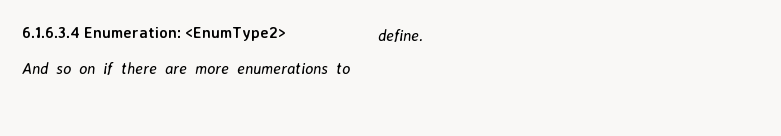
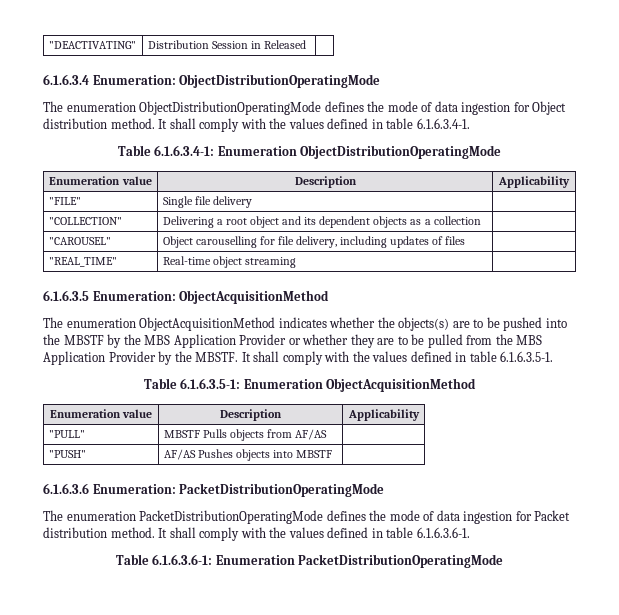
- 6.1.6.3.4 Enumeration: <EnumType2>
- And so on if there are more enumerations to define.
+ "DEACTIVATING" | Distribution Session in Released |
+ 6.1.6.3.4 Enumeration: ObjectDistributionOperatingMode
+ The enumeration ObjectDistributionOperatingMode defines the mode of data ingestion for Object distribution method. It shall comply with the values defined in table 6.1.6.3.4-1.
+ Table 6.1.6.3.4-1: Enumeration ObjectDistributionOperatingMode
+ Enumeration value | Description | Applicability
+ "FILE" | Single file delivery |
+ "COLLECTION" | Delivering a root object and its dependent objects as a collection |
+ "CAROUSEL" | Object carouselling for file delivery, including updates of files |
+ "REAL_TIME" | Real-time object streaming |
+ 6.1.6.3.5 Enumeration: ObjectAcquisitionMethod
+ The enumeration ObjectAcquisitionMethod indicates whether the objects(s) are to be pushed into the MBSTF by the MBS Application Provider or whether they are to be pulled from the MBS Application Provider by the MBSTF. It shall comply with the values defined in table 6.1.6.3.5-1.
+ Table 6.1.6.3.5-1: Enumeration ObjectAcquisitionMethod
+ Enumeration value | Description | Applicability
+ "PULL" | MBSTF Pulls objects from AF/AS |
+ "PUSH" | AF/AS Pushes objects into MBSTF |
+ 6.1.6.3.6 Enumeration: PacketDistributionOperatingMode
+ The enumeration PacketDistributionOperatingMode defines the mode of data ingestion for Packet distribution method. It shall comply with the values defined in table 6.1.6.3.6-1.
+ Table 6.1.6.3.6-1: Enumeration PacketDistributionOperatingMode

